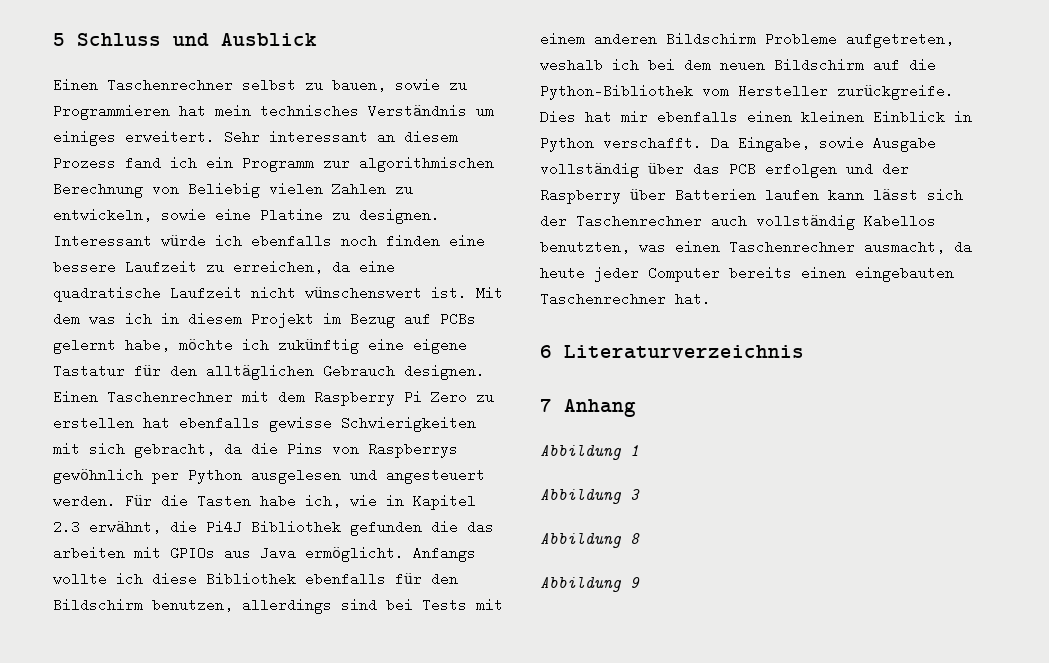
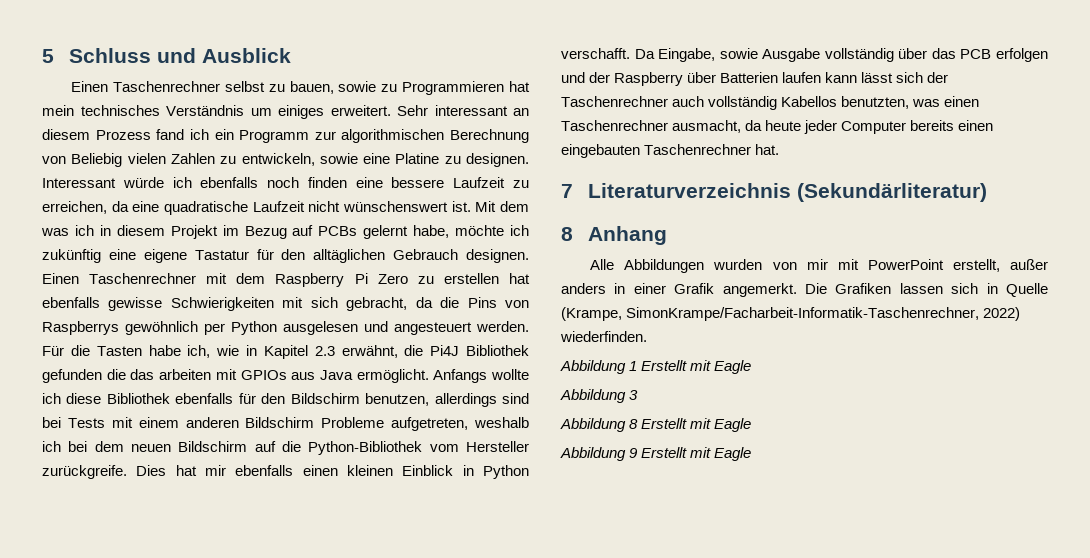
- 6 Literaturverzeichnis
- 7 Anhang
+ 7 Literaturverzeichnis (Sekundärliteratur)
+ 8 Anhang
+ Alle Abbildungen wurden von mir mit PowerPoint erstellt, außer anders in einer Grafik angemerkt. Die Grafiken lassen sich in Quelle (Krampe, SimonKrampe/Facharbeit-Informatik-Taschenrechner, 2022) wiederfinden.
- Abbildung 1
+ Abbildung 1 Erstellt mit Eagle
- Abbildung 8
+ Abbildung 8 Erstellt mit Eagle
- Abbildung 9
+ Abbildung 9 Erstellt mit Eagle

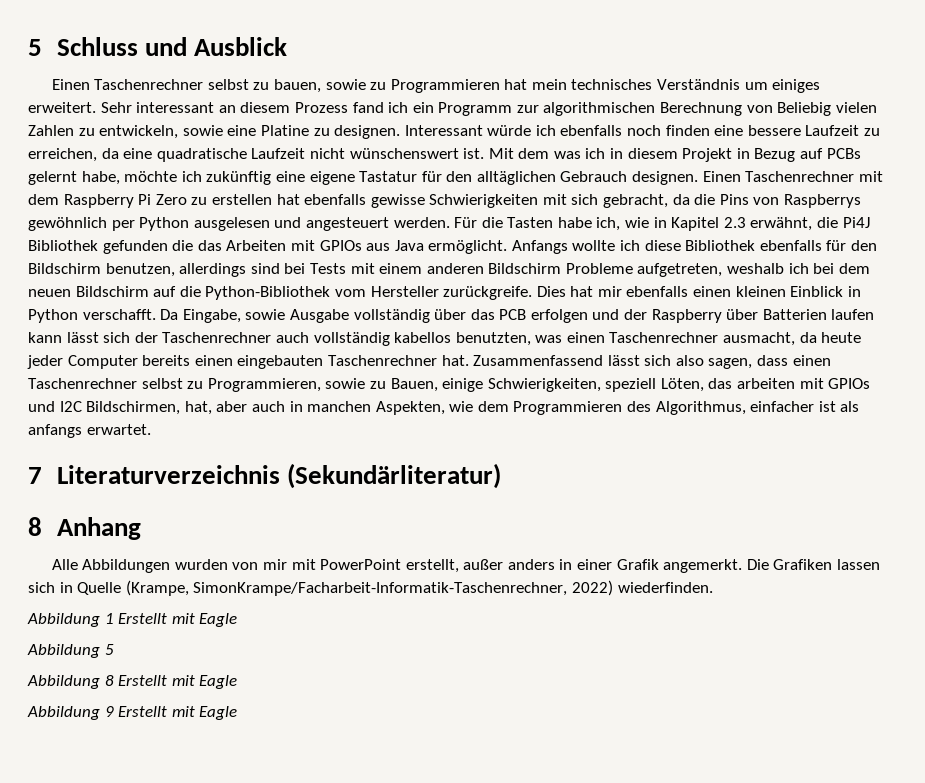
- Mit dem was ich in diesem Projekt im Bezug auf PCBs gelernt habe, möchte ich zukünftig eine eigene Tastatur für den alltäglichen Gebrauch designen.
+ Mit dem was ich in diesem Projekt in Bezug auf PCBs gelernt habe, möchte ich zukünftig eine eigene Tastatur für den alltäglichen Gebrauch designen.
- Für die Tasten habe ich, wie in Kapitel 2.3 erwähnt, die Pi4J Bibliothek gefunden die das arbeiten mit GPIOs aus Java ermöglicht.
+ Für die Tasten habe ich, wie in Kapitel 2.3 erwähnt, die Pi4J Bibliothek gefunden die das Arbeiten mit GPIOs aus Java ermöglicht.
- Da Eingabe, sowie Ausgabe vollständig über das PCB erfolgen und der Raspberry über Batterien laufen kann lässt sich der Taschenrechner auch vollständig Kabellos benutzten, was einen Taschenrechner ausmacht, da heute jeder Computer bereits einen eingebauten Taschenrechner hat.
+ Da Eingabe, sowie Ausgabe vollständig über das PCB erfolgen und der Raspberry über Batterien laufen kann lässt sich der Taschenrechner auch vollständig kabellos benutzten, was einen Taschenrechner ausmacht, da heute jeder Computer bereits einen eingebauten Taschenrechner hat. Zusammenfassend lässt sich also sagen, dass einen Taschenrechner selbst zu Programmieren, sowie zu Bauen, einige Schwierigkeiten, speziell Löten, das arbeiten mit GPIOs und I2C Bildschirmen, hat, aber auch in manchen Aspekten, wie dem Programmieren des Algorithmus, einfacher ist als anfangs erwartet.
- Abbildung 3
+ Abbildung 5

